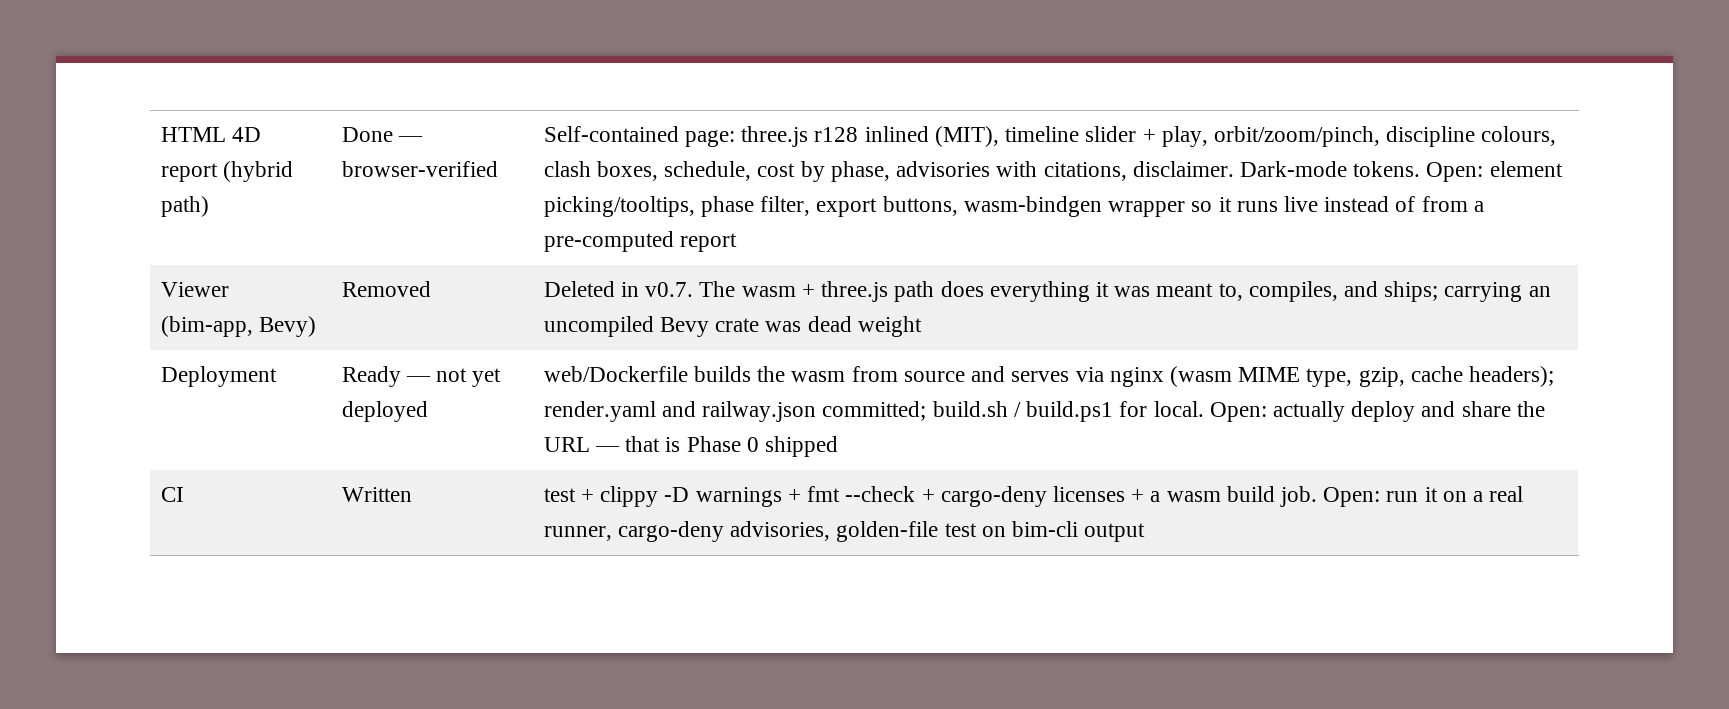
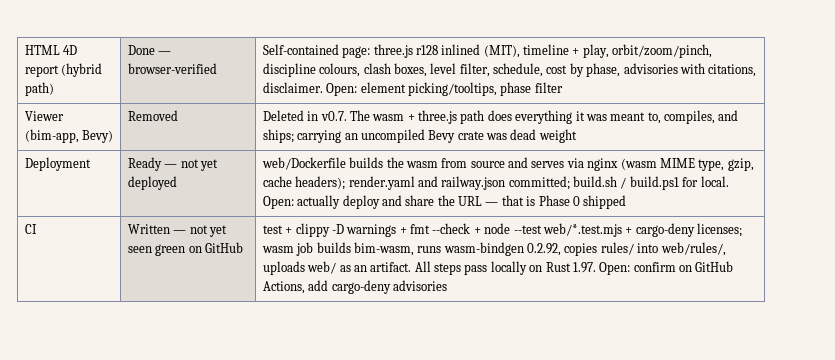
- Self-contained page: three.js r128 inlined (MIT), timeline slider + play, orbit/zoom/pinch, discipline colours, clash boxes, schedule, cost by phase, advisories with citations, disclaimer.
+ Self-contained page: three.js r128 inlined (MIT), timeline + play, orbit/zoom/pinch, discipline colours, clash boxes, level filter, schedule, cost by phase, advisories with citations, disclaimer.
- Dark-mode tokens.
- Open: element picking/tooltips, phase filter, export buttons, wasm-bindgen wrapper so it runs live instead of from a pre-computed report
+ Open: element picking/tooltips, phase filter
- Written
+ Written — not yet seen green on GitHub
- test + clippy -D warnings + fmt --check + cargo-deny licenses + a wasm build job. Open: run it on a real runner, cargo-deny advisories, golden-file test on bim-cli output
+ test + clippy -D warnings + fmt --check + node --test web/*.test.mjs + cargo-deny licenses; wasm job builds bim-wasm, runs wasm-bindgen 0.2.92, copies rules/ into web/rules/, uploads web/ as an artifact. All steps pass locally on Rust 1.97. Open: confirm on GitHub Actions, add cargo-deny advisories

